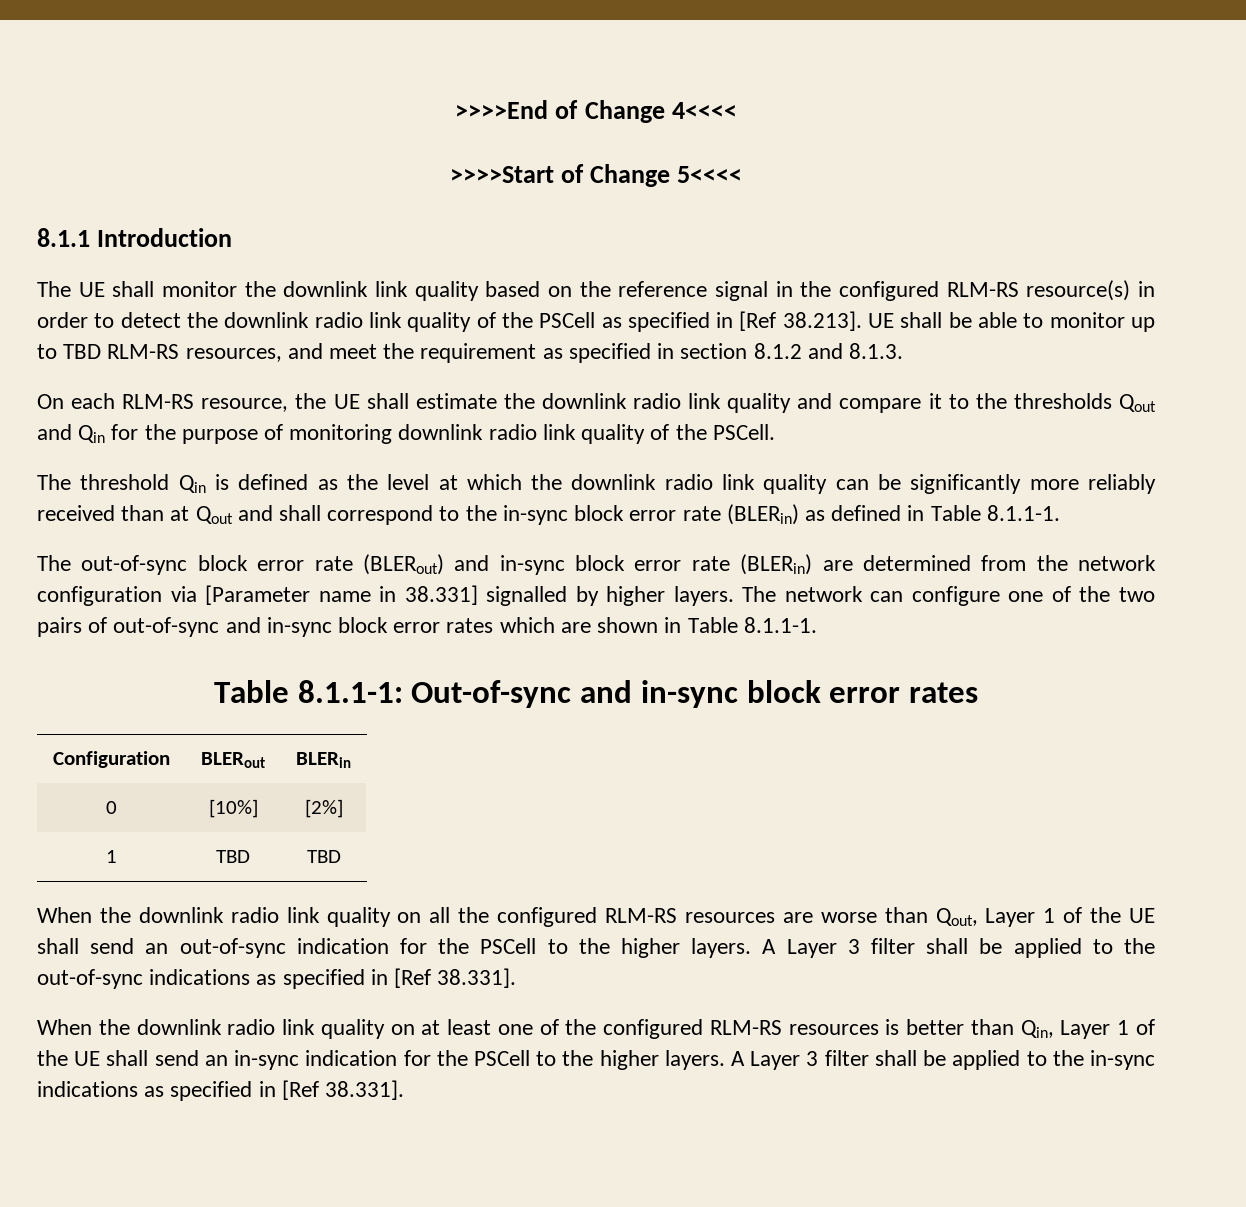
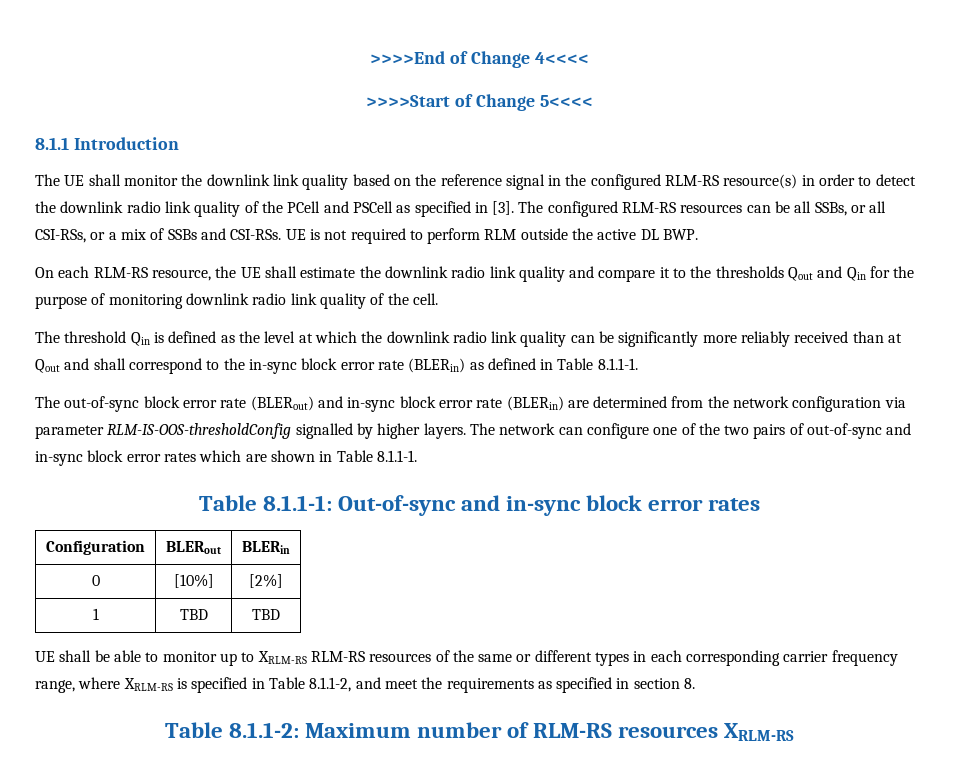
- The UE shall monitor the downlink link quality based on the reference signal in the configured RLM-RS resource(s) in order to detect the downlink radio link quality of the PSCell as specified in [Ref 38.213]. UE shall be able to monitor up to TBD RLM-RS resources, and meet the requirement as specified in section 8.1.2 and 8.1.3.
+ The UE shall monitor the downlink link quality based on the reference signal in the configured RLM-RS resource(s) in order to detect the downlink radio link quality of the PCell and PSCell as specified in [3]. The configured RLM-RS resources can be all SSBs, or all CSI-RSs, or a mix of SSBs and CSI-RSs. UE is not required to perform RLM outside the active DL BWP.
- On each RLM-RS resource, the UE shall estimate the downlink radio link quality and compare it to the thresholds Qout and Qin for the purpose of monitoring downlink radio link quality of the PSCell.
+ On each RLM-RS resource, the UE shall estimate the downlink radio link quality and compare it to the thresholds Qout and Qin for the purpose of monitoring downlink radio link quality of the cell.
- The out-of-sync block error rate (BLERout) and in-sync block error rate (BLERin) are determined from the network configuration via [Parameter name in 38.331] signalled by higher layers.
+ The out-of-sync block error rate (BLERout) and in-sync block error rate (BLERin) are determined from the network configuration via parameter RLM-IS-OOS-thresholdConfig signalled by higher layers.
- When the downlink radio link quality on all the configured RLM-RS resources are worse than Qout, Layer 1 of the UE shall send an out-of-sync indication for the PSCell to the higher layers. A Layer 3 filter shall be applied to the out-of-sync indications as specified in [Ref 38.331].
- When the downlink radio link quality on at least one of the configured RLM-RS resources is better than Qin, Layer 1 of the UE shall send an in-sync indication for the PSCell to the higher layers. A Layer 3 filter shall be applied to the in-sync indications as specified in [Ref 38.331].
+ UE shall be able to monitor up to XRLM-RS RLM-RS resources of the same or different types in each corresponding carrier frequency range, where XRLM-RS is specified in Table 8.1.1-2, and meet the requirements as specified in section 8.
+ Table 8.1.1-2: Maximum number of RLM-RS resources XRLM-RS

